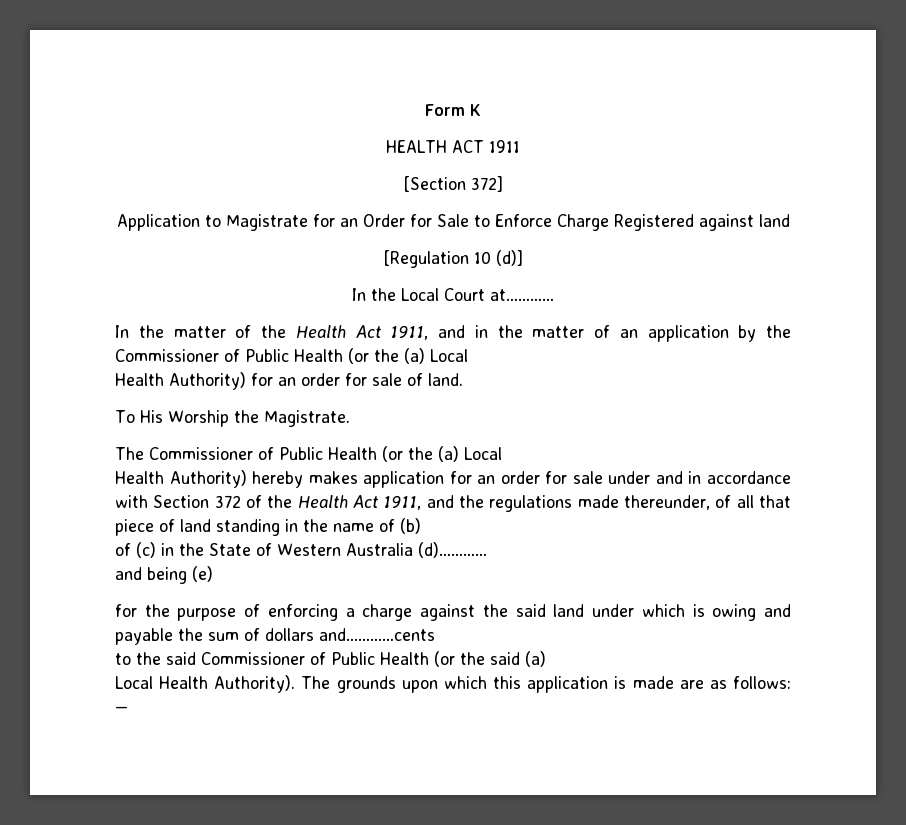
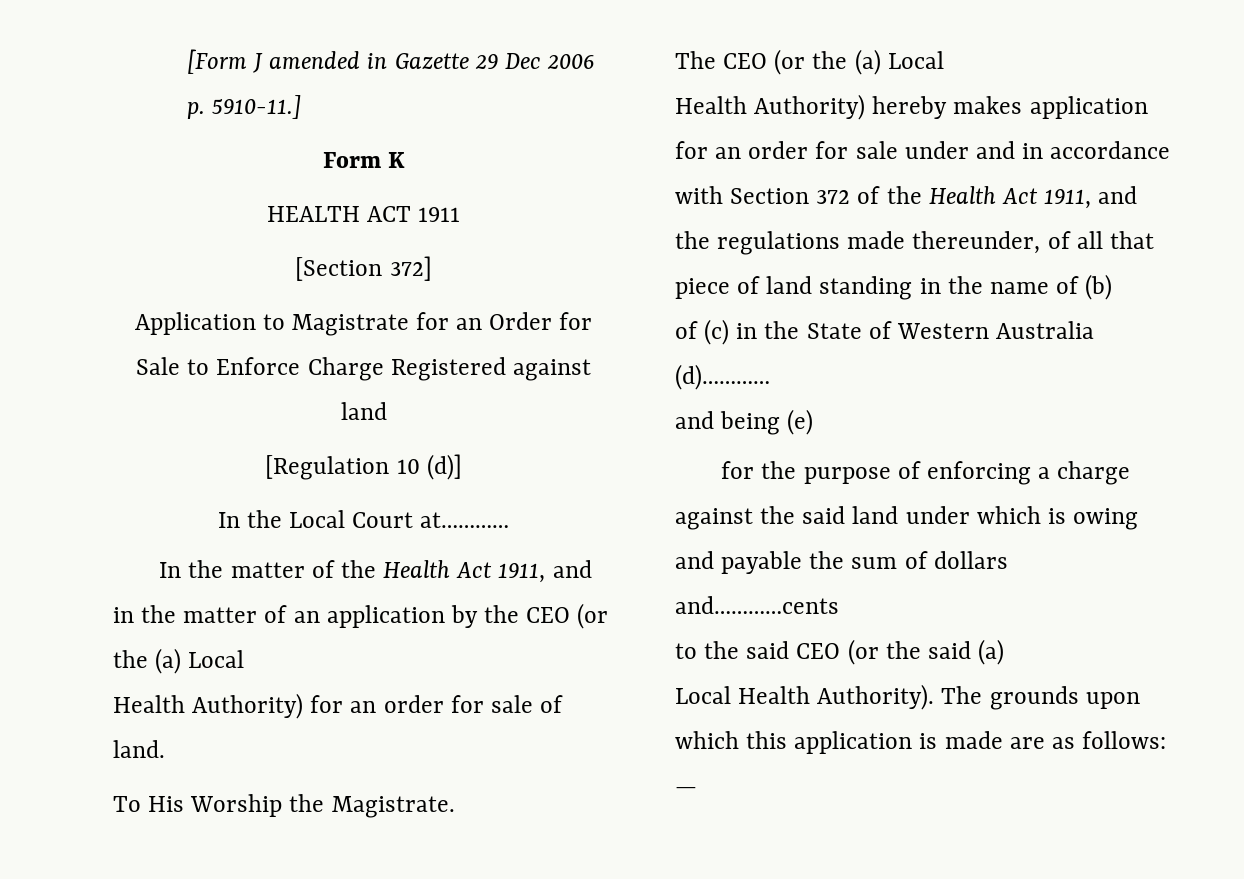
+ [Form J amended in Gazette 29 Dec 2006 p. 5910-11.]
- In the matter of the Health Act 1911, and in the matter of an application by the Commissioner of Public Health (or the (a) Local
+ In the matter of the Health Act 1911, and in the matter of an application by the CEO (or the (a) Local
- The Commissioner of Public Health (or the (a) Local
+ The CEO (or the (a) Local
- to the said Commissioner of Public Health (or the said (a)
+ to the said CEO (or the said (a)

